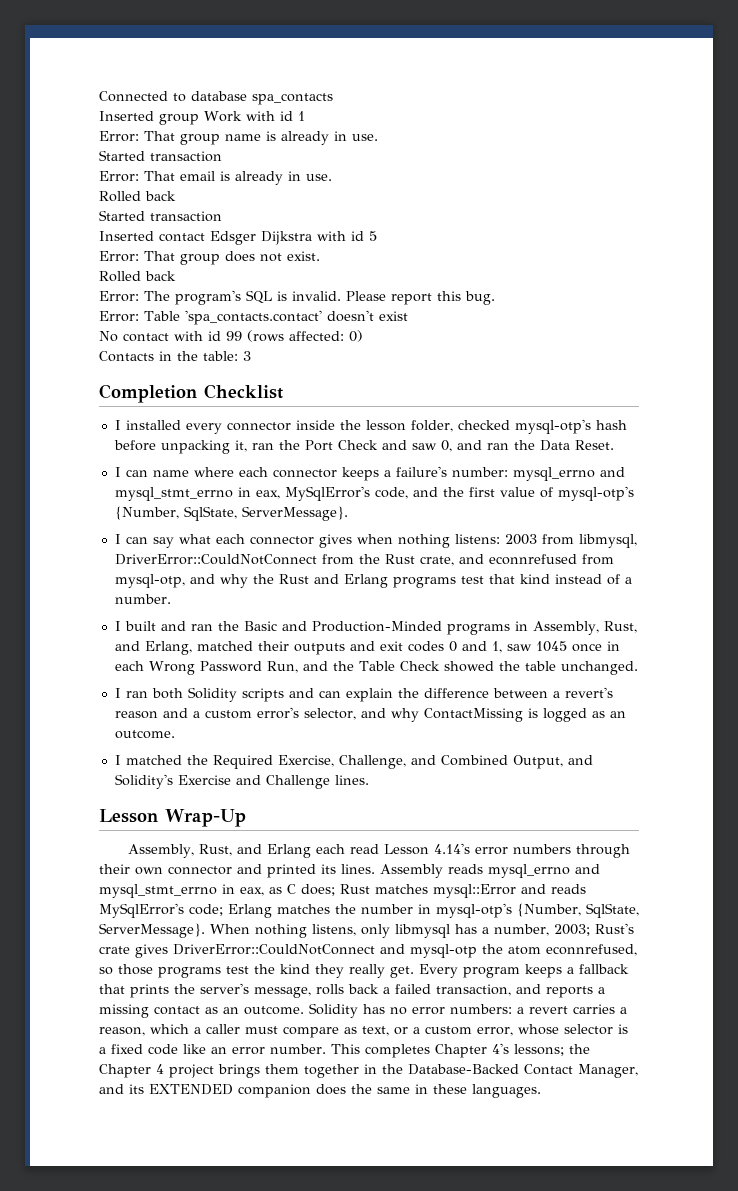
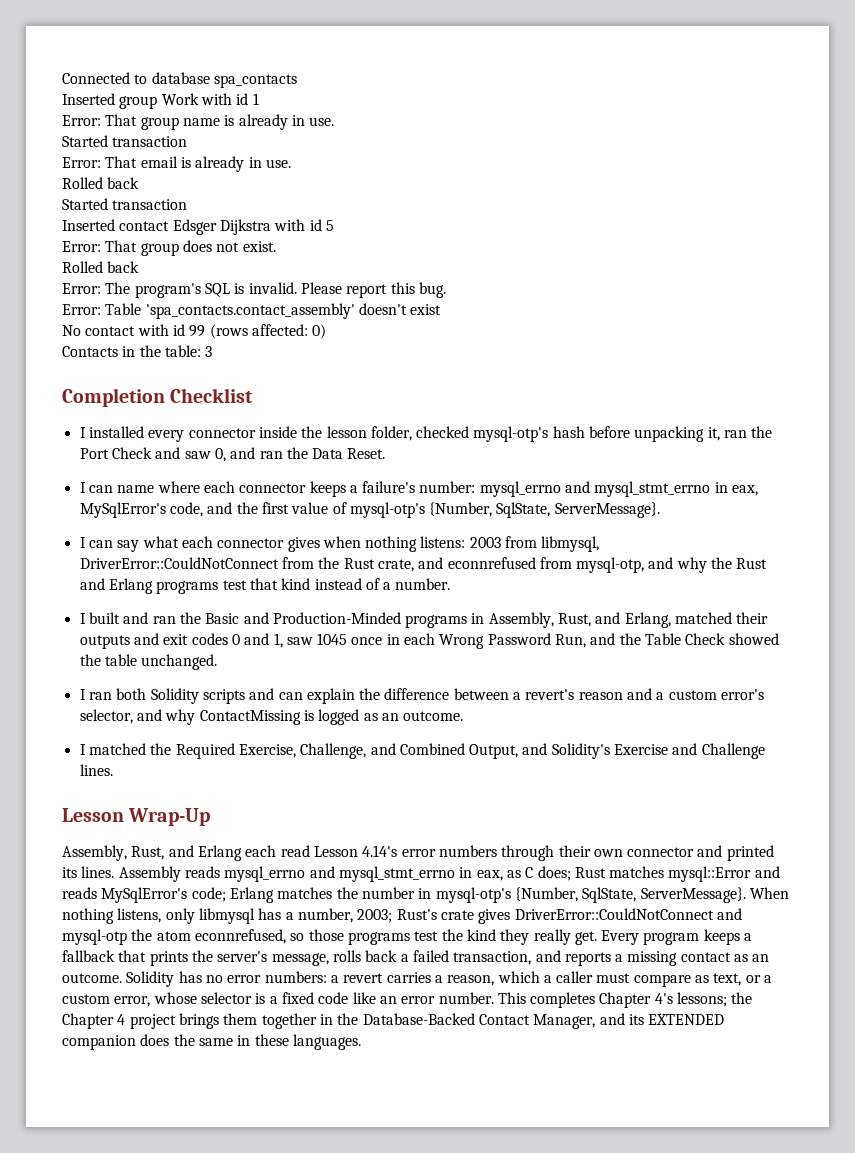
- Error: Table 'spa_contacts.contact' doesn't exist
+ Error: Table 'spa_contacts.contact_assembly' doesn't exist

